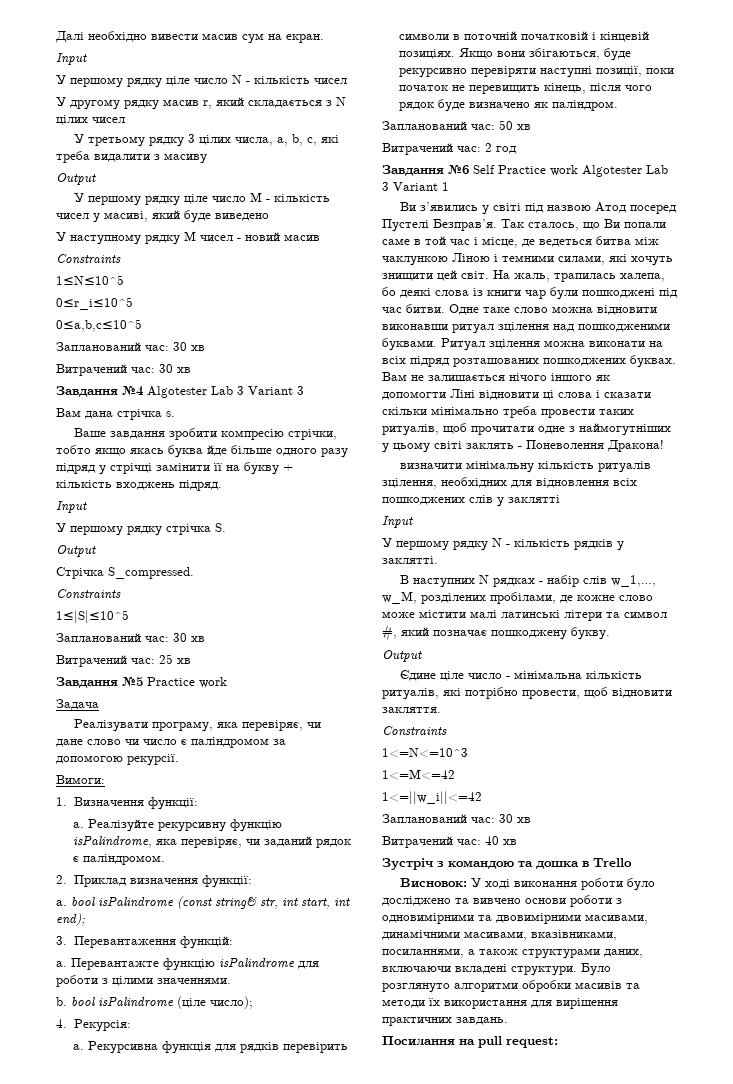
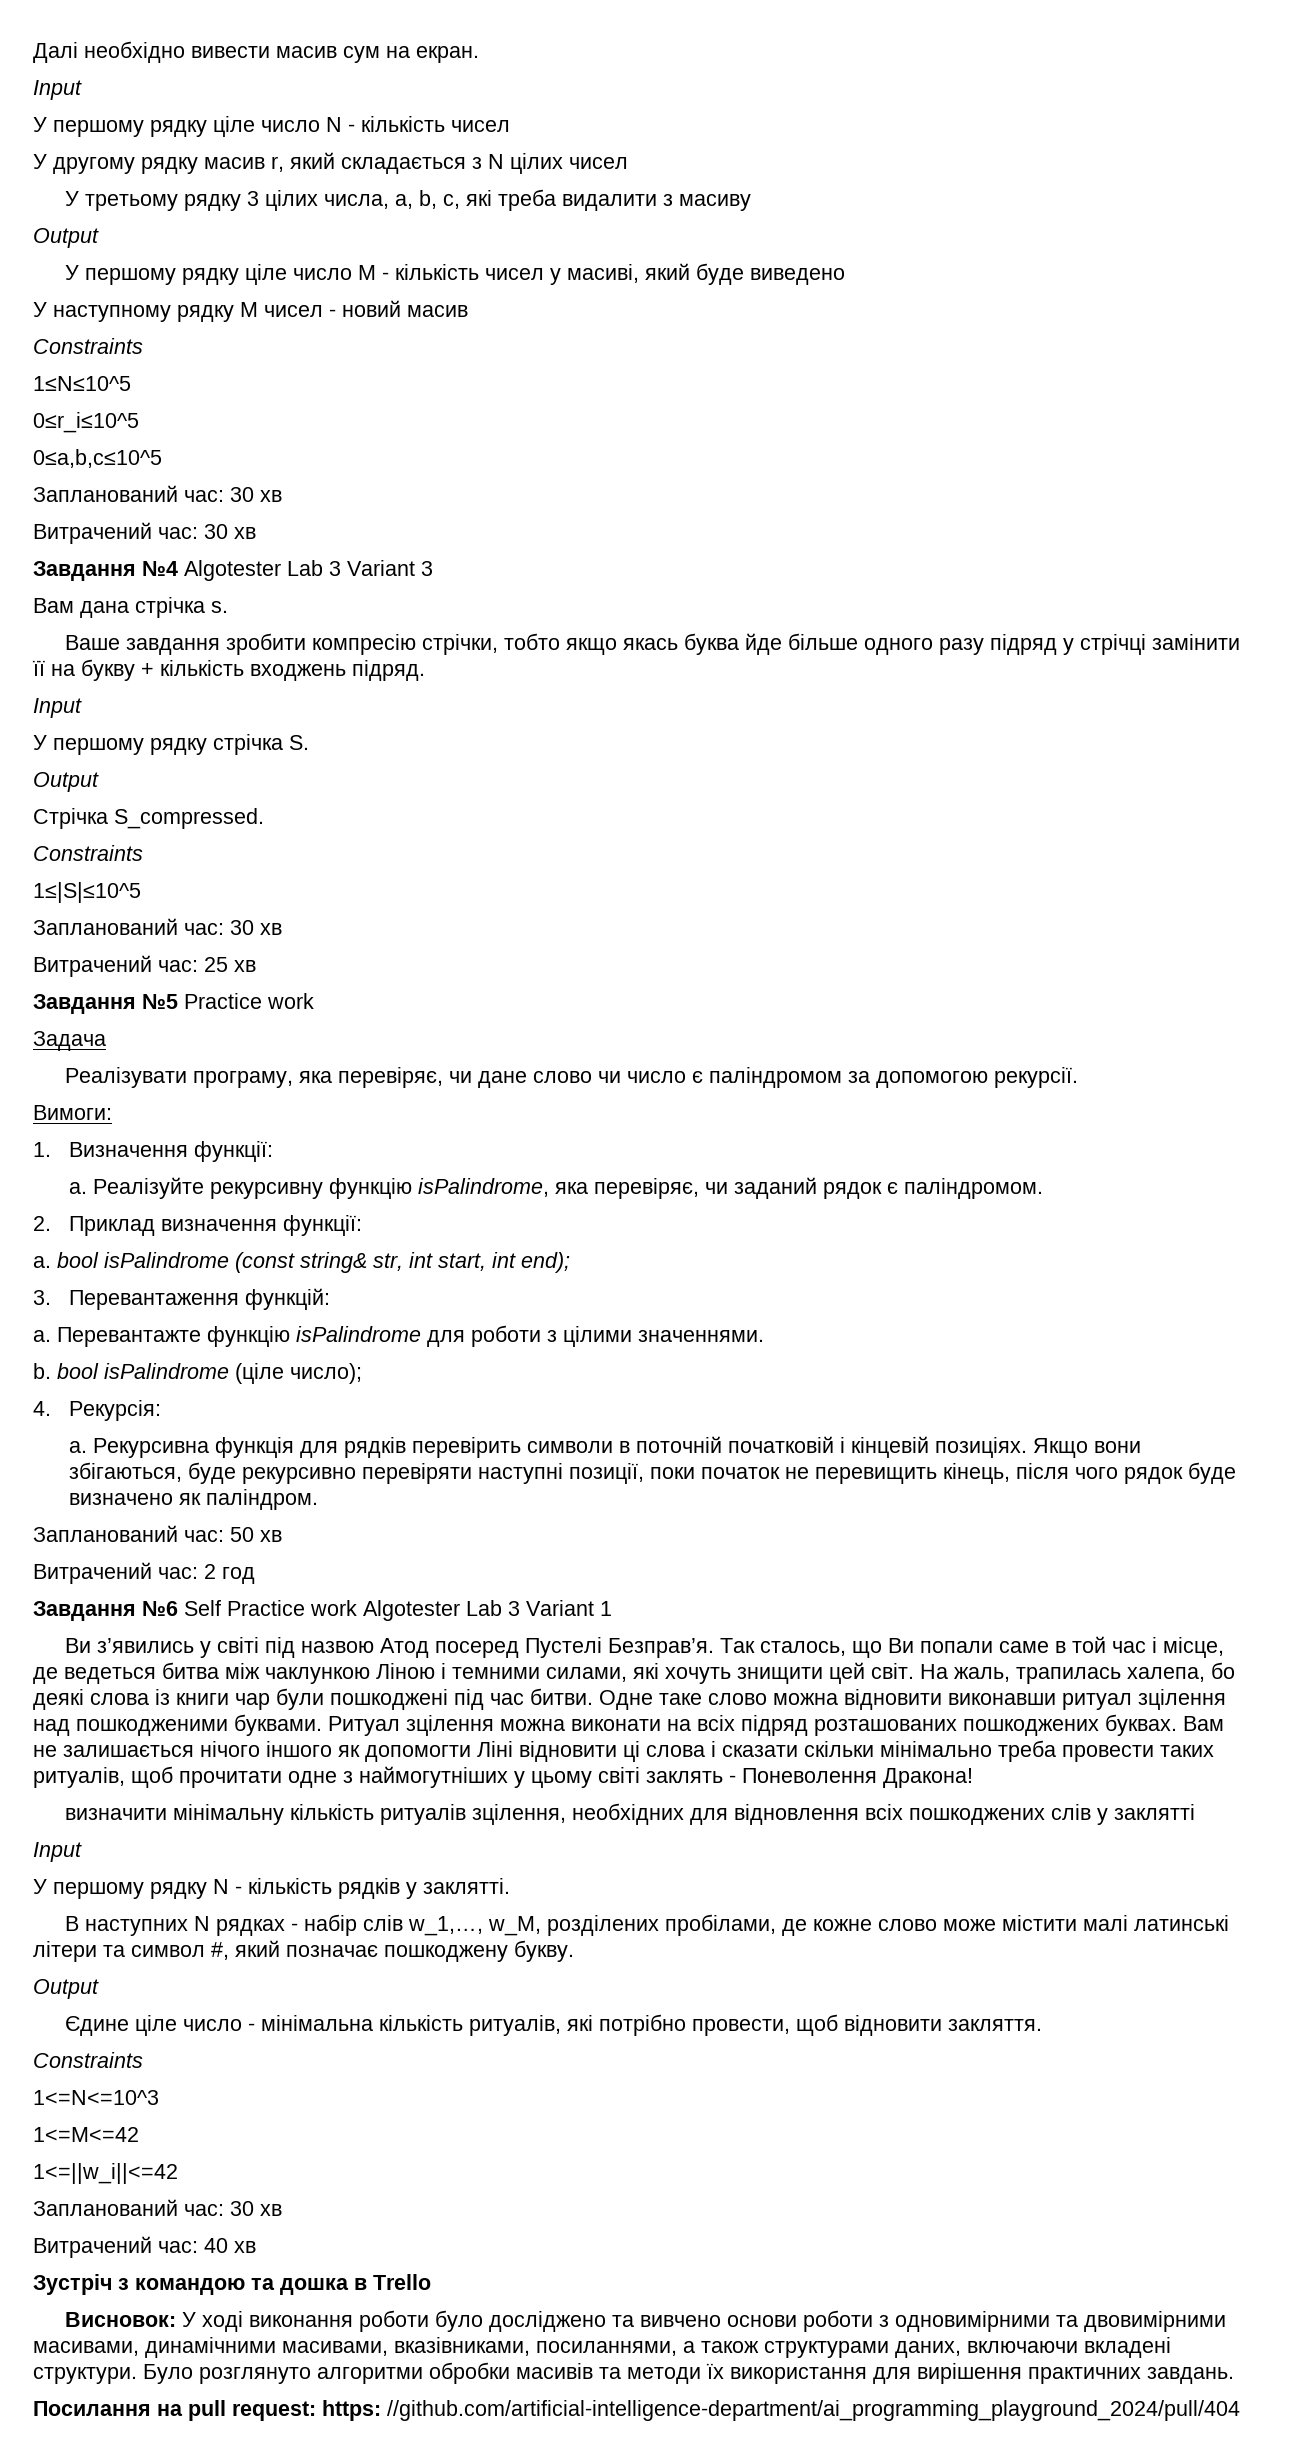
- Посилання на pull request:
+ Посилання на pull request: https: //github.com/artificial-intelligence-department/ai_programming_playground_2024/pull/404

